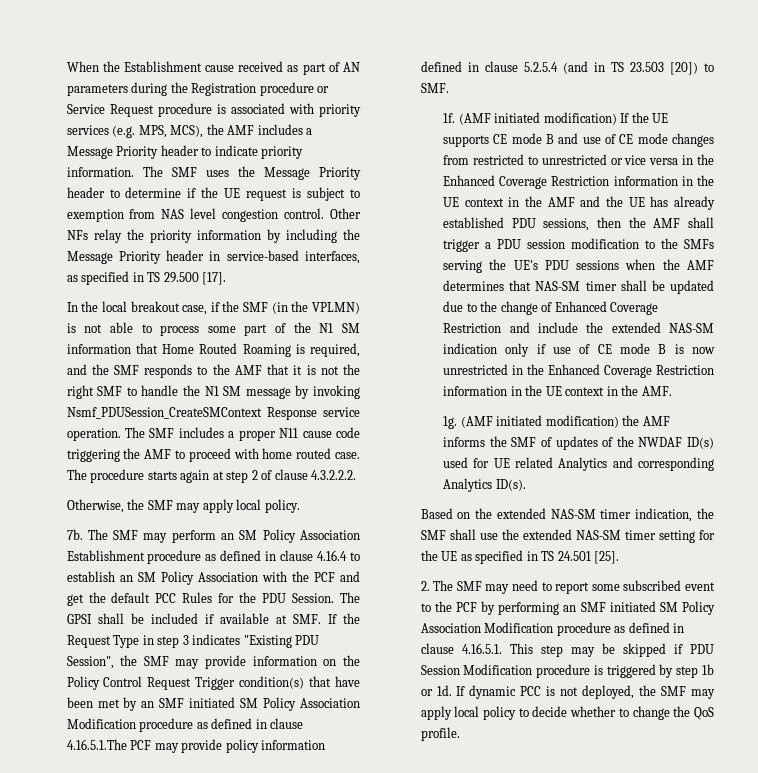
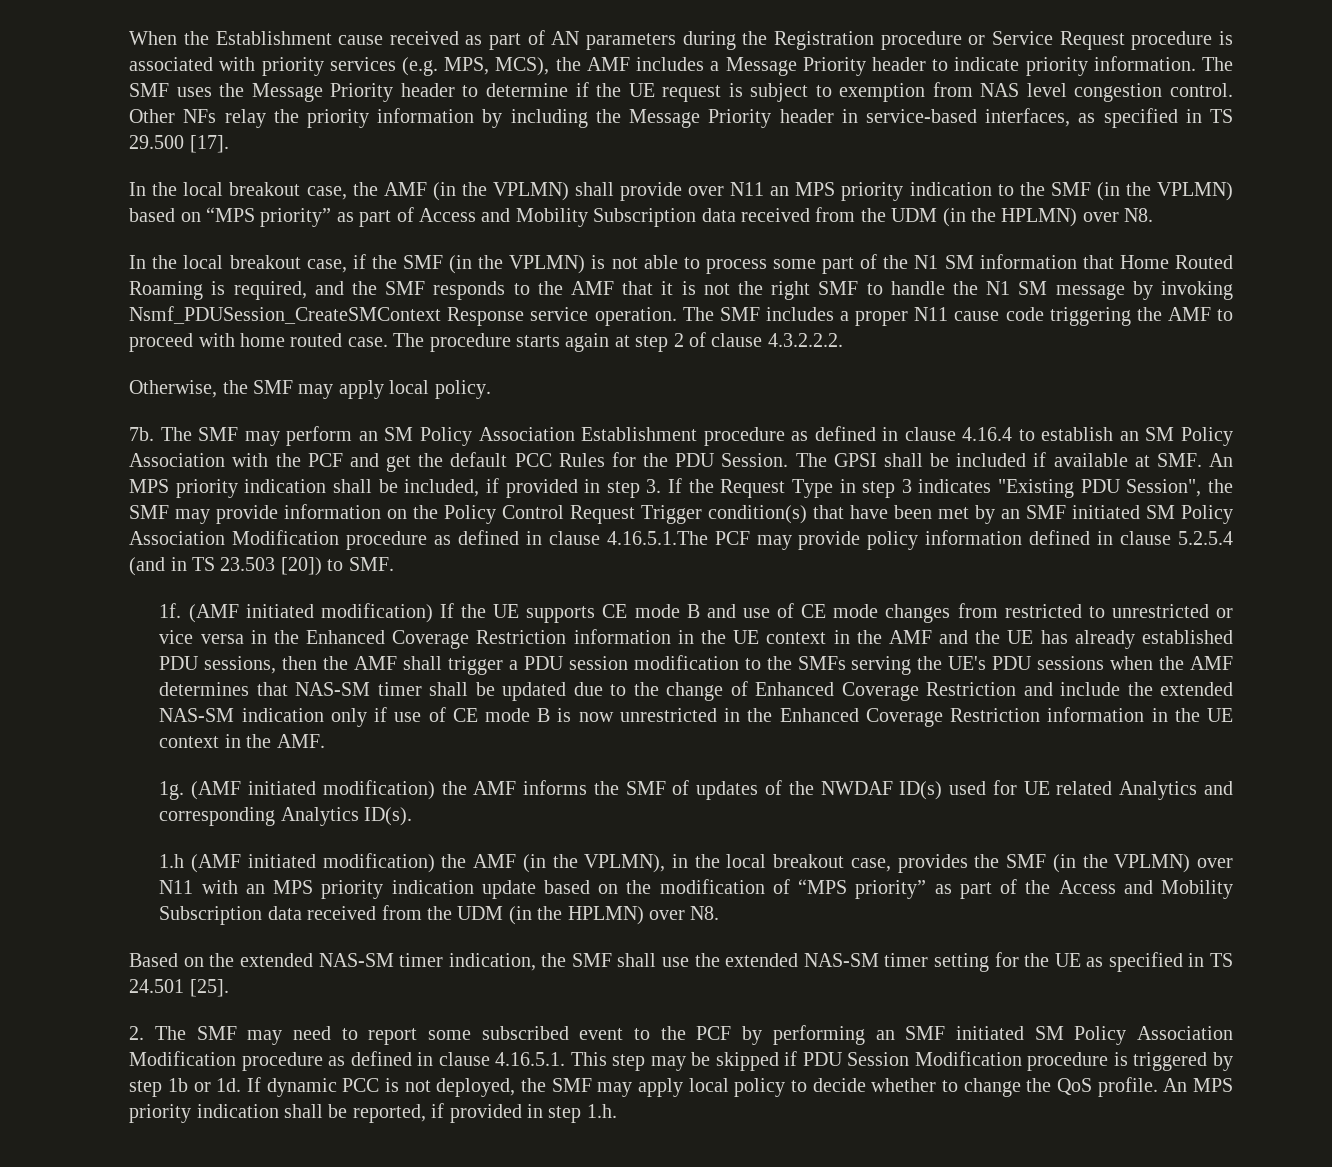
+ In the local breakout case, the AMF (in the VPLMN) shall provide over N11 an MPS priority indication to the SMF (in the VPLMN) based on “MPS priority” as part of Access and Mobility Subscription data received from the UDM (in the HPLMN) over N8.
- The GPSI shall be included if available at SMF. If the Request Type in step 3 indicates "Existing PDU Session", the SMF may provide information on the Policy Control Request Trigger condition(s) that have been met by an SMF initiated SM Policy Association Modification procedure as defined in clause 4.16.5.1.The PCF may provide policy information defined in clause 5.2.5.4 (and in TS 23.503 [20]) to SMF.
+ The GPSI shall be included if available at SMF. An MPS priority indication shall be included, if provided in step 3. If the Request Type in step 3 indicates "Existing PDU Session", the SMF may provide information on the Policy Control Request Trigger condition(s) that have been met by an SMF initiated SM Policy Association Modification procedure as defined in clause 4.16.5.1.The PCF may provide policy information defined in clause 5.2.5.4 (and in TS 23.503 [20]) to SMF.
+ 1.h (AMF initiated modification) the AMF (in the VPLMN), in the local breakout case, provides the SMF (in the VPLMN) over N11 with an MPS priority indication update based on the modification of “MPS priority” as part of the Access and Mobility Subscription data received from the UDM (in the HPLMN) over N8.
+ An MPS priority indication shall be reported, if provided in step 1.h.

